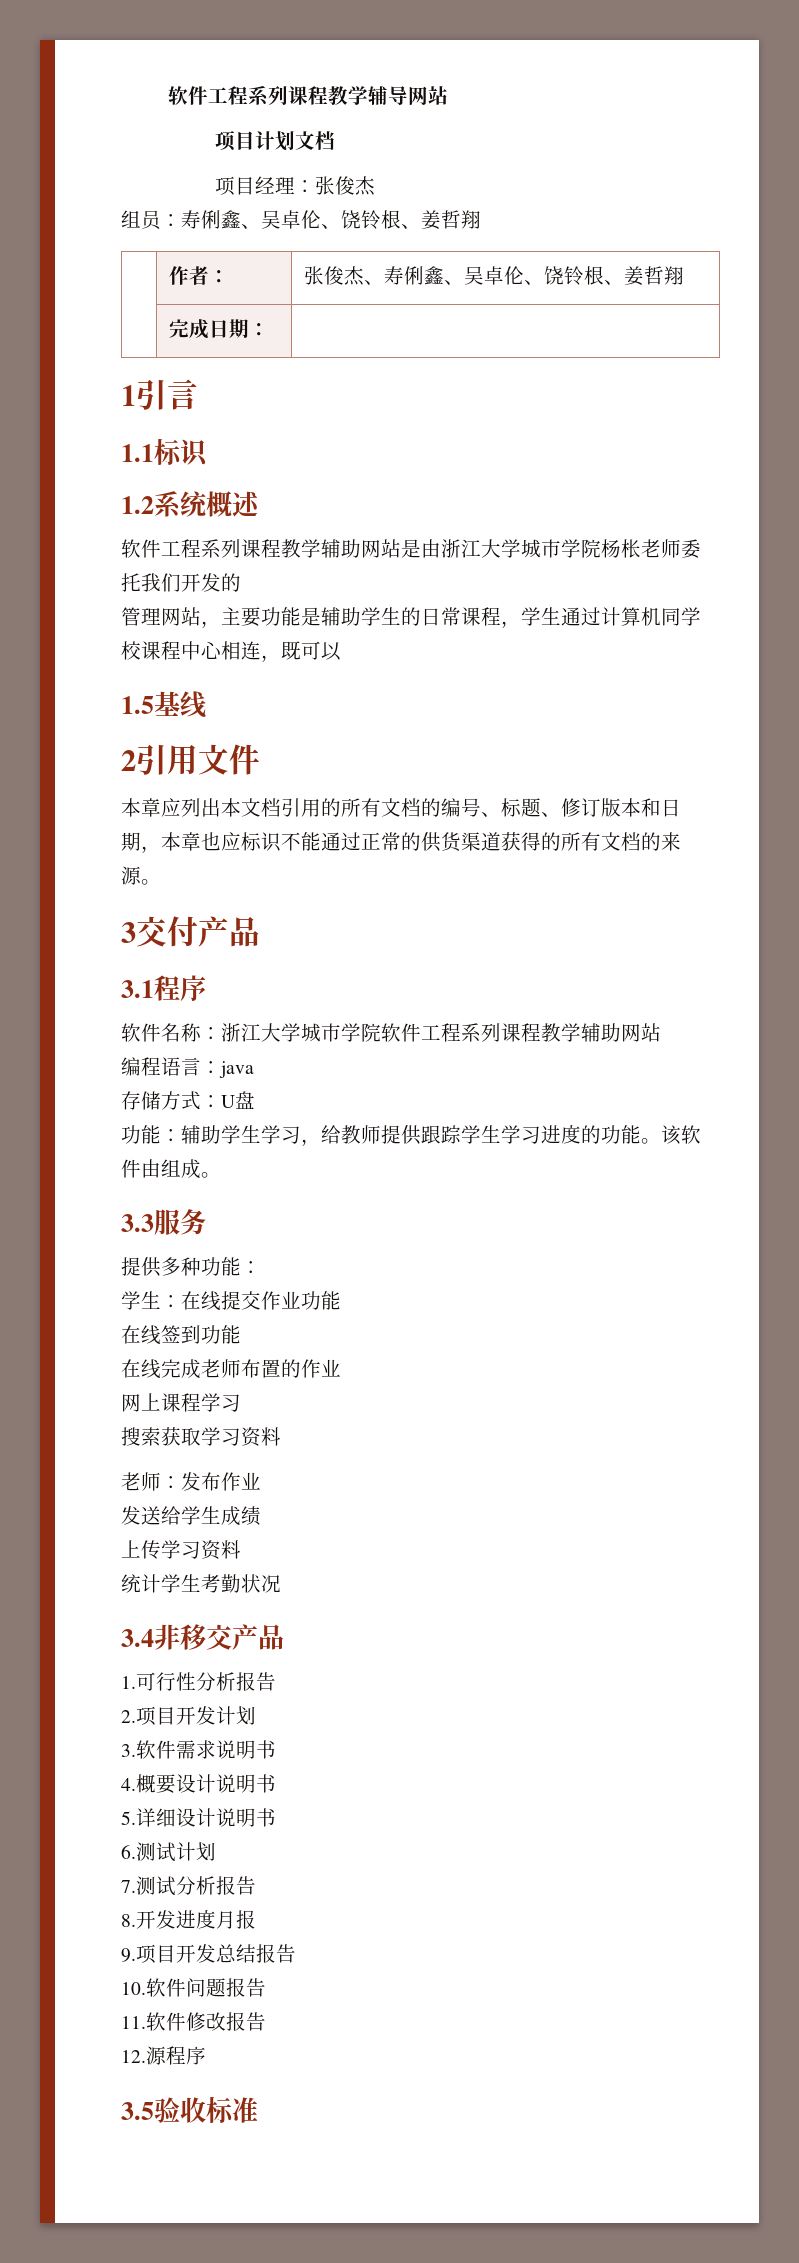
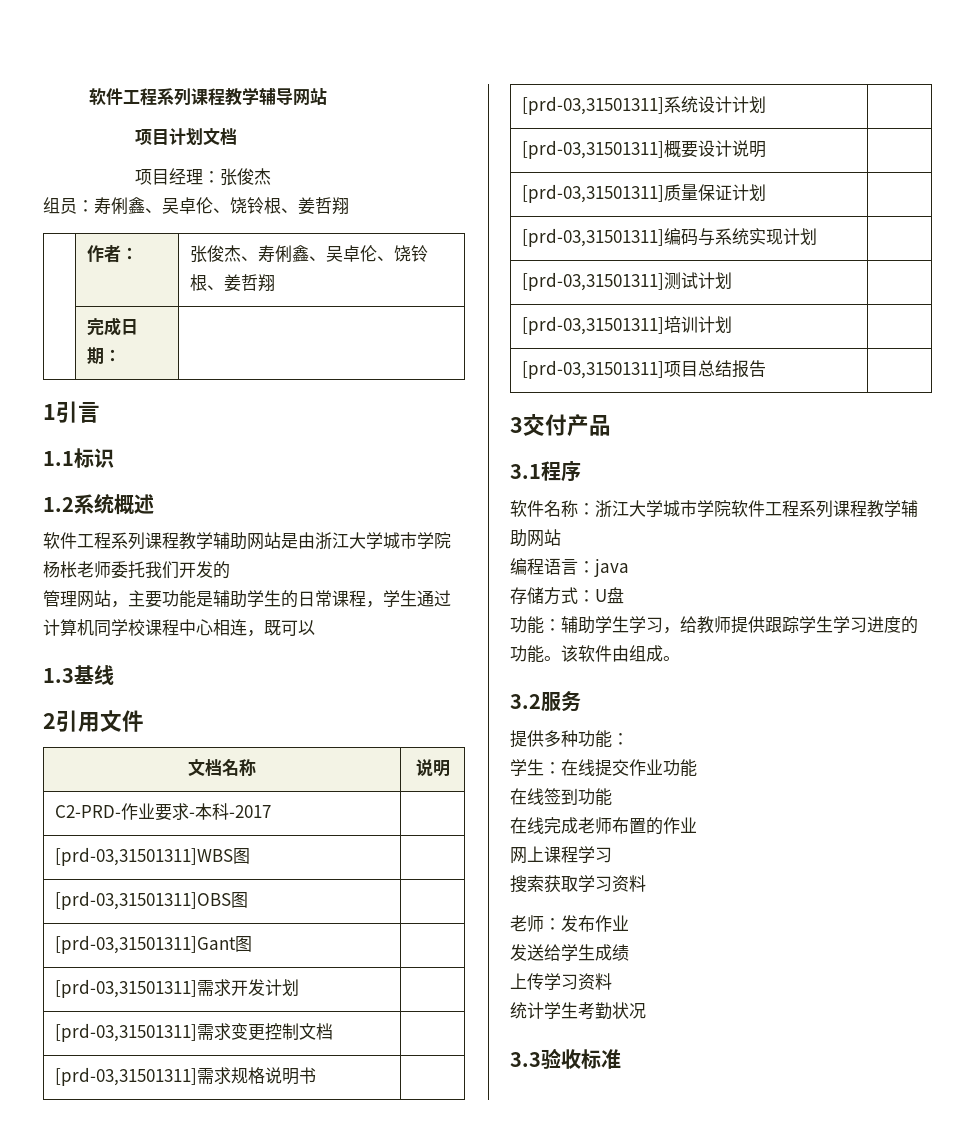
- 1.5基线
+ 1.3基线
- 本章应列出本文档引用的所有文档的编号、标题、修订版本和日期，本章也应标识不能通过正常的供货渠道获得的所有文档的来源。
+ 文档名称 | 说明
+ C2-PRD-作业要求-本科-2017 |
+ [prd-03,31501311]WBS图 |
+ [prd-03,31501311]OBS图 |
+ [prd-03,31501311]Gant图 |
+ [prd-03,31501311]需求开发计划 |
+ [prd-03,31501311]需求变更控制文档 |
+ [prd-03,31501311]需求规格说明书 |
+ [prd-03,31501311]系统设计计划 |
+ [prd-03,31501311]概要设计说明 |
+ [prd-03,31501311]质量保证计划 |
+ [prd-03,31501311]编码与系统实现计划 |
+ [prd-03,31501311]测试计划 |
+ [prd-03,31501311]培训计划 |
+ [prd-03,31501311]项目总结报告 |
- 3.3服务
+ 3.2服务
- 3.4非移交产品
- 1.可行性分析报告
- 2.项目开发计划
- 3.软件需求说明书
- 4.概要设计说明书
- 5.详细设计说明书
- 6.测试计划
- 7.测试分析报告
- 8.开发进度月报
- 9.项目开发总结报告
- 10.软件问题报告
- 11.软件修改报告
- 12.源程序
- 3.5验收标准
+ 3.3验收标准

